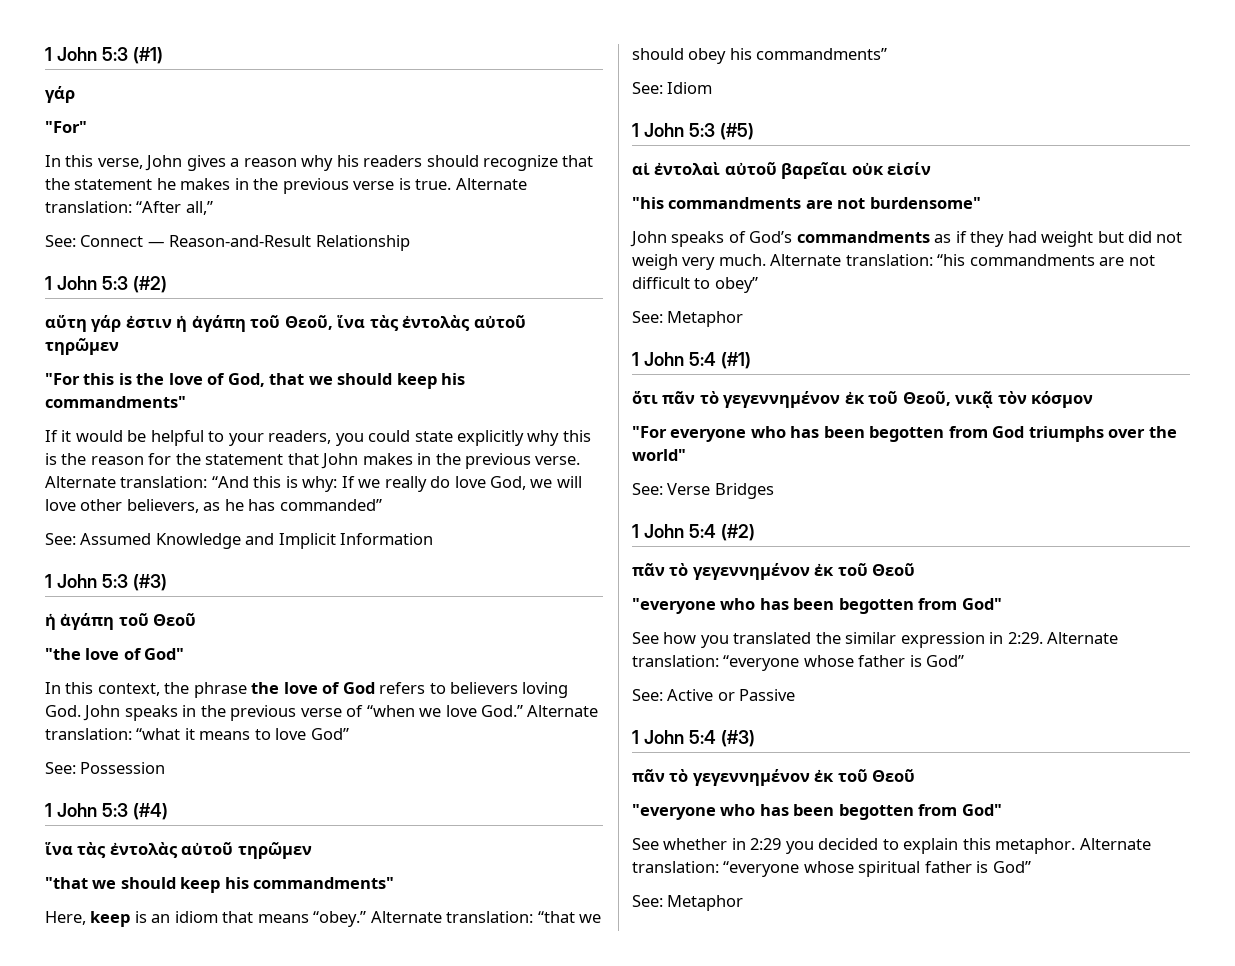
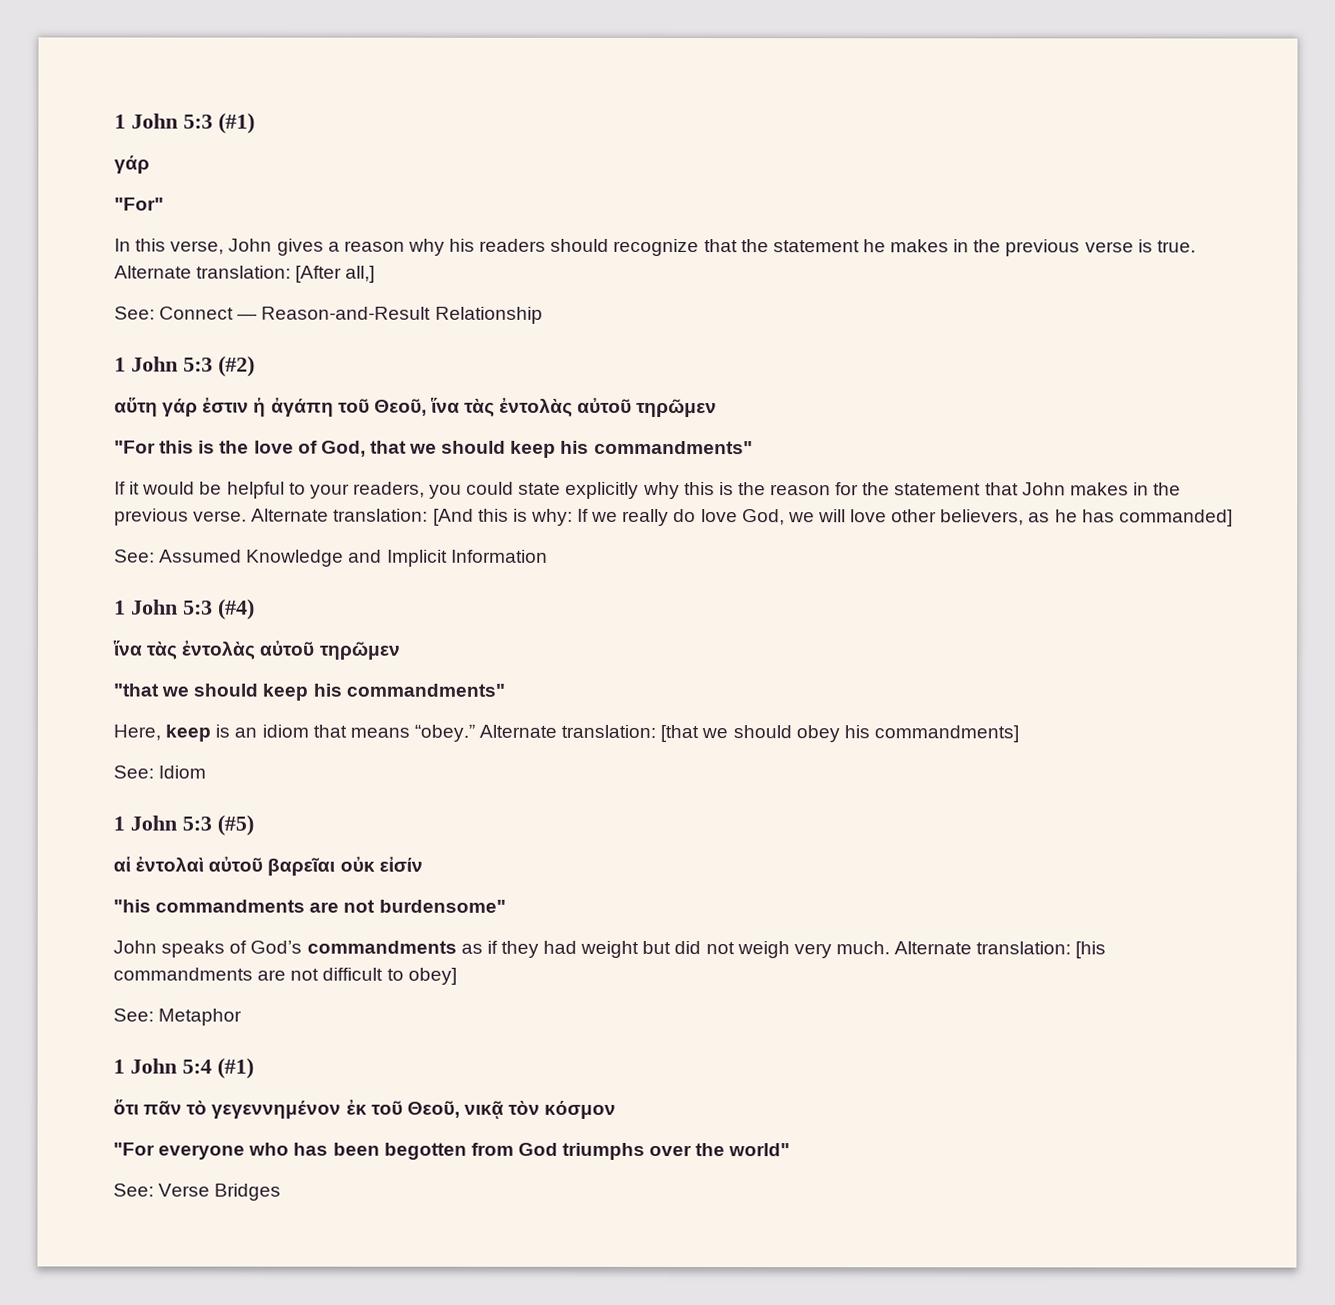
- Alternate translation: “After all,”
+ Alternate translation: [After all,]
- Alternate translation: “And this is why: If we really do love God, we will love other believers, as he has commanded”
+ Alternate translation: [And this is why: If we really do love God, we will love other believers, as he has commanded]
- 1 John 5:3 (#3)
- ἡ ἀγάπη τοῦ Θεοῦ
- "the love of God"
- In this context, the phrase the love of God refers to believers loving God. John speaks in the previous verse of “when we love God.” Alternate translation: “what it means to love God”
- See: Possession
- Alternate translation: “that we should obey his commandments”
+ Alternate translation: [that we should obey his commandments]
- Alternate translation: “his commandments are not difficult to obey”
+ Alternate translation: [his commandments are not difficult to obey]
- 1 John 5:4 (#2)
- πᾶν τὸ γεγεννημένον ἐκ τοῦ Θεοῦ
- "everyone who has been begotten from God"
- See how you translated the similar expression in 2:29. Alternate translation: “everyone whose father is God”
- See: Active or Passive
- 1 John 5:4 (#3)
- πᾶν τὸ γεγεννημένον ἐκ τοῦ Θεοῦ
- "everyone who has been begotten from God"
- See whether in 2:29 you decided to explain this metaphor. Alternate translation: “everyone whose spiritual father is God”
- See: Metaphor

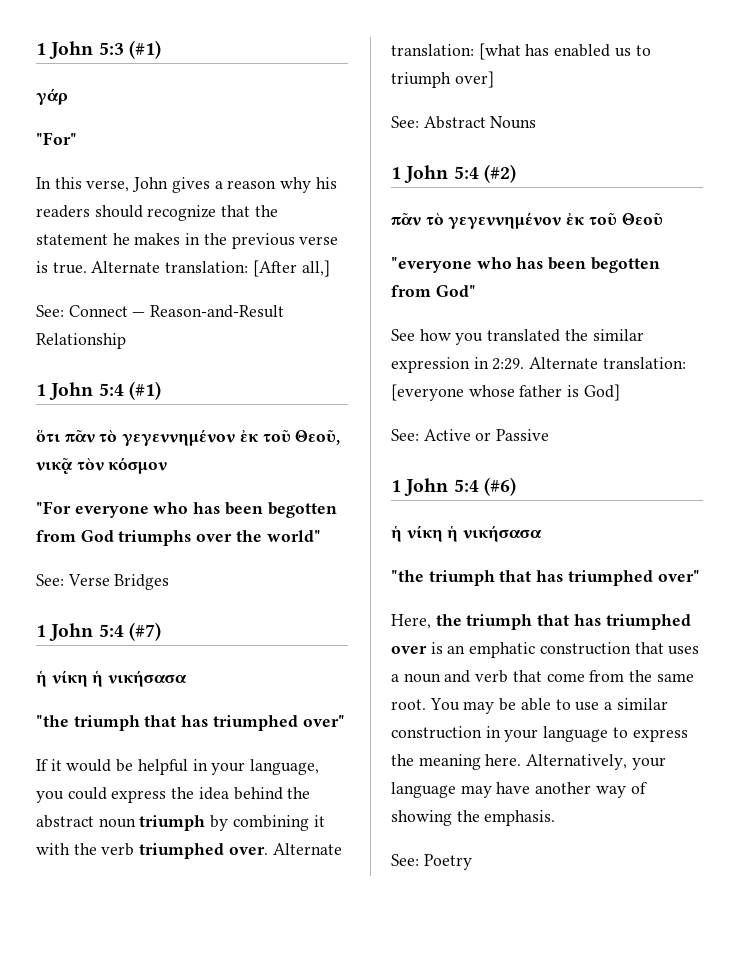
- 1 John 5:3 (#2)
- αὕτη γάρ ἐστιν ἡ ἀγάπη τοῦ Θεοῦ, ἵνα τὰς ἐντολὰς αὐτοῦ τηρῶμεν
- "For this is the love of God, that we should keep his commandments"
- If it would be helpful to your readers, you could state explicitly why this is the reason for the statement that John makes in the previous verse. Alternate translation: [And this is why: If we really do love God, we will love other believers, as he has commanded]
- See: Assumed Knowledge and Implicit Information
- 1 John 5:3 (#4)
- ἵνα τὰς ἐντολὰς αὐτοῦ τηρῶμεν
- "that we should keep his commandments"
- Here, keep is an idiom that means “obey.” Alternate translation: [that we should obey his commandments]
- See: Idiom
- 1 John 5:3 (#5)
- αἱ ἐντολαὶ αὐτοῦ βαρεῖαι οὐκ εἰσίν
- "his commandments are not burdensome"
- John speaks of God’s commandments as if they had weight but did not weigh very much. Alternate translation: [his commandments are not difficult to obey]
- See: Metaphor
+ 1 John 5:4 (#7)
+ ἡ νίκη ἡ νικήσασα
+ "the triumph that has triumphed over"
+ If it would be helpful in your language, you could express the idea behind the abstract noun triumph by combining it with the verb triumphed over. Alternate translation: [what has enabled us to triumph over]
+ See: Abstract Nouns
+ 1 John 5:4 (#2)
+ πᾶν τὸ γεγεννημένον ἐκ τοῦ Θεοῦ
+ "everyone who has been begotten from God"
+ See how you translated the similar expression in 2:29. Alternate translation: [everyone whose father is God]
+ See: Active or Passive
+ 1 John 5:4 (#6)
+ ἡ νίκη ἡ νικήσασα
+ "the triumph that has triumphed over"
+ Here, the triumph that has triumphed over is an emphatic construction that uses a noun and verb that come from the same root. You may be able to use a similar construction in your language to express the meaning here. Alternatively, your language may have another way of showing the emphasis.
+ See: Poetry

